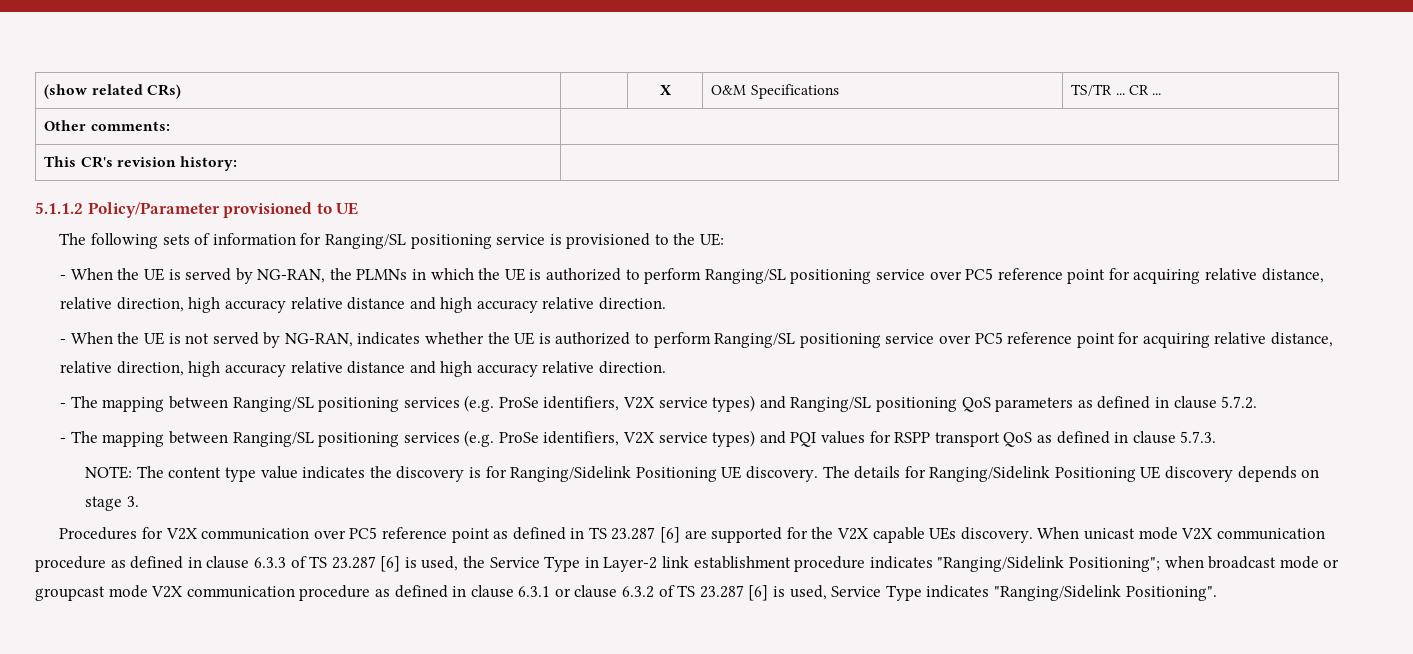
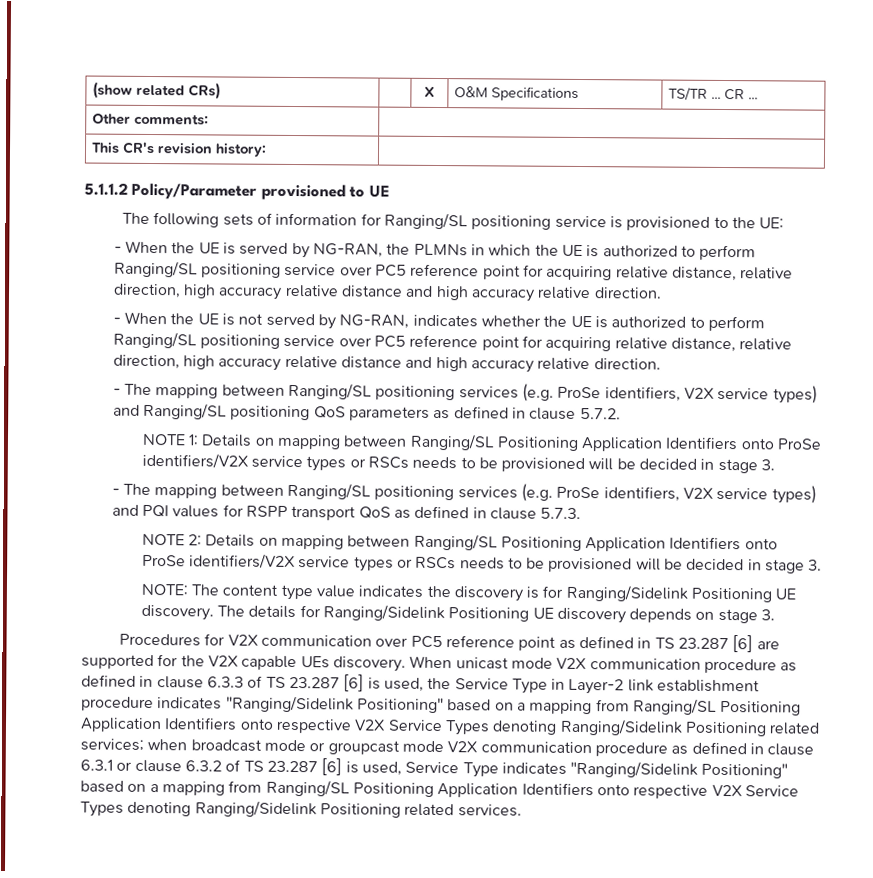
+ NOTE 1: Details on mapping between Ranging/SL Positioning Application Identifiers onto ProSe identifiers/V2X service types or RSCs needs to be provisioned will be decided in stage 3.
+ NOTE 2: Details on mapping between Ranging/SL Positioning Application Identifiers onto ProSe identifiers/V2X service types or RSCs needs to be provisioned will be decided in stage 3.
- When unicast mode V2X communication procedure as defined in clause 6.3.3 of TS 23.287 [6] is used, the Service Type in Layer-2 link establishment procedure indicates "Ranging/Sidelink Positioning"; when broadcast mode or groupcast mode V2X communication procedure as defined in clause 6.3.1 or clause 6.3.2 of TS 23.287 [6] is used, Service Type indicates "Ranging/Sidelink Positioning".
+ When unicast mode V2X communication procedure as defined in clause 6.3.3 of TS 23.287 [6] is used, the Service Type in Layer-2 link establishment procedure indicates "Ranging/Sidelink Positioning" based on a mapping from Ranging/SL Positioning Application Identifiers onto respective V2X Service Types denoting Ranging/Sidelink Positioning related services; when broadcast mode or groupcast mode V2X communication procedure as defined in clause 6.3.1 or clause 6.3.2 of TS 23.287 [6] is used, Service Type indicates "Ranging/Sidelink Positioning" based on a mapping from Ranging/SL Positioning Application Identifiers onto respective V2X Service Types denoting Ranging/Sidelink Positioning related services.

